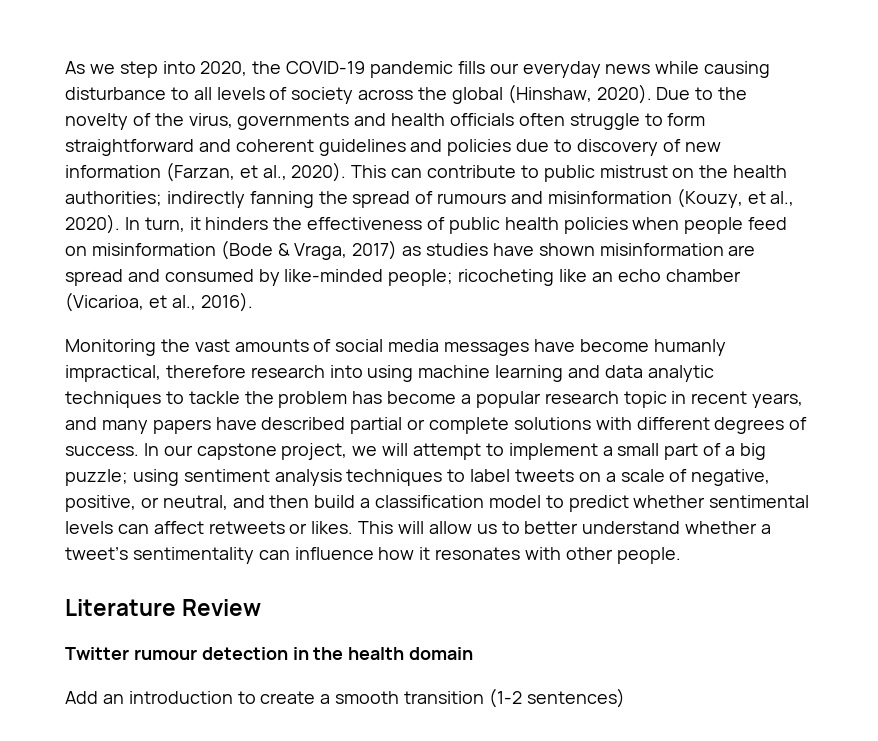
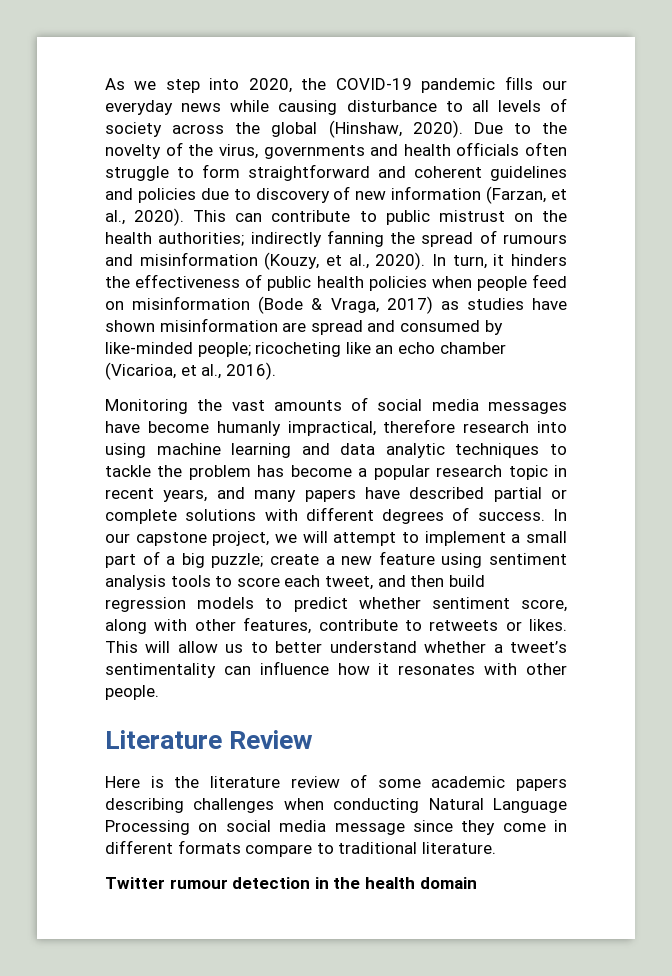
- In our capstone project, we will attempt to implement a small part of a big puzzle; using sentiment analysis techniques to label tweets on a scale of negative, positive, or neutral, and then build a classification model to predict whether sentimental levels can affect retweets or likes.
+ In our capstone project, we will attempt to implement a small part of a big puzzle; create a new feature using sentiment analysis tools to score each tweet, and then build regression models to predict whether sentiment score, along with other features, contribute to retweets or likes.
+ Here is the literature review of some academic papers describing challenges when conducting Natural Language Processing on social media message since they come in different formats compare to traditional literature.
- Add an introduction to create a smooth transition (1-2 sentences)

